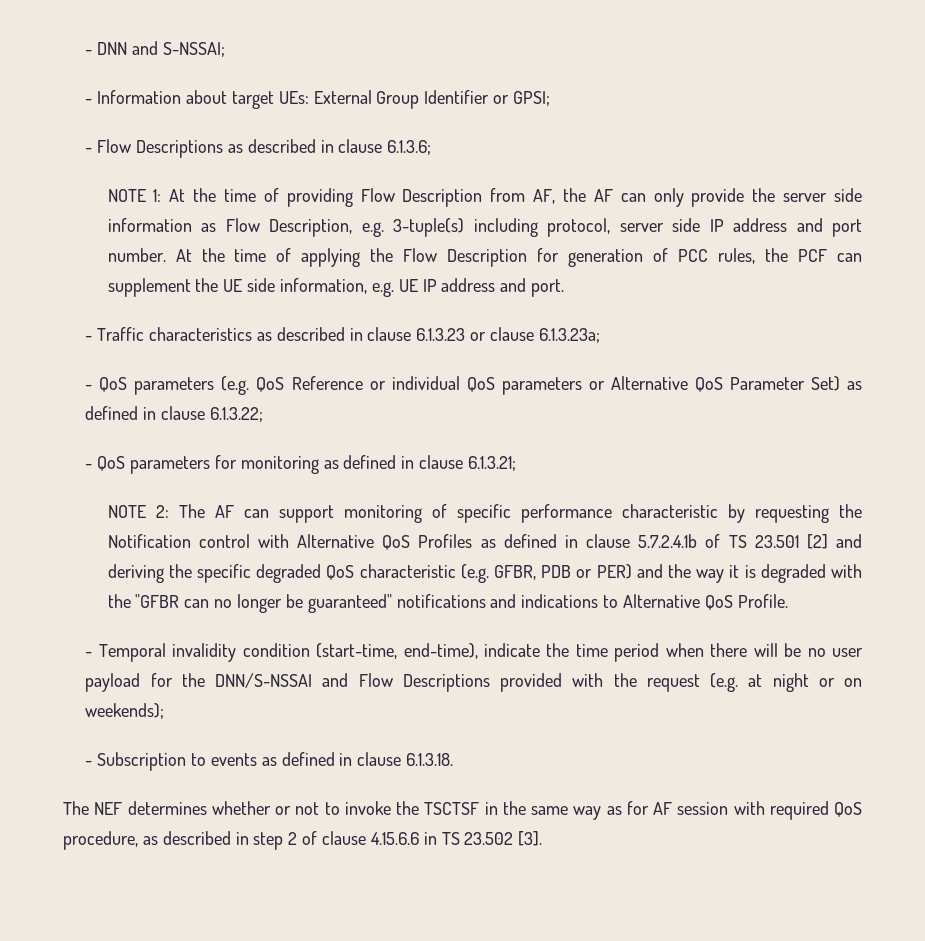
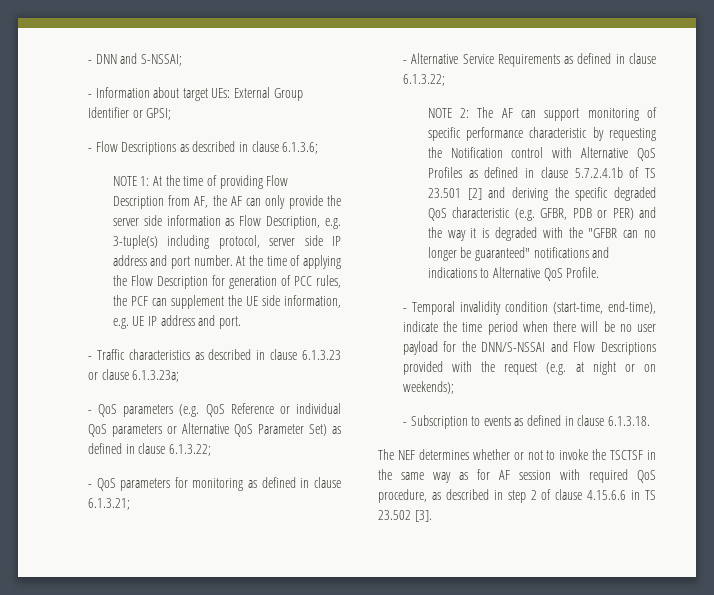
+ - Alternative Service Requirements as defined in clause 6.1.3.22;

